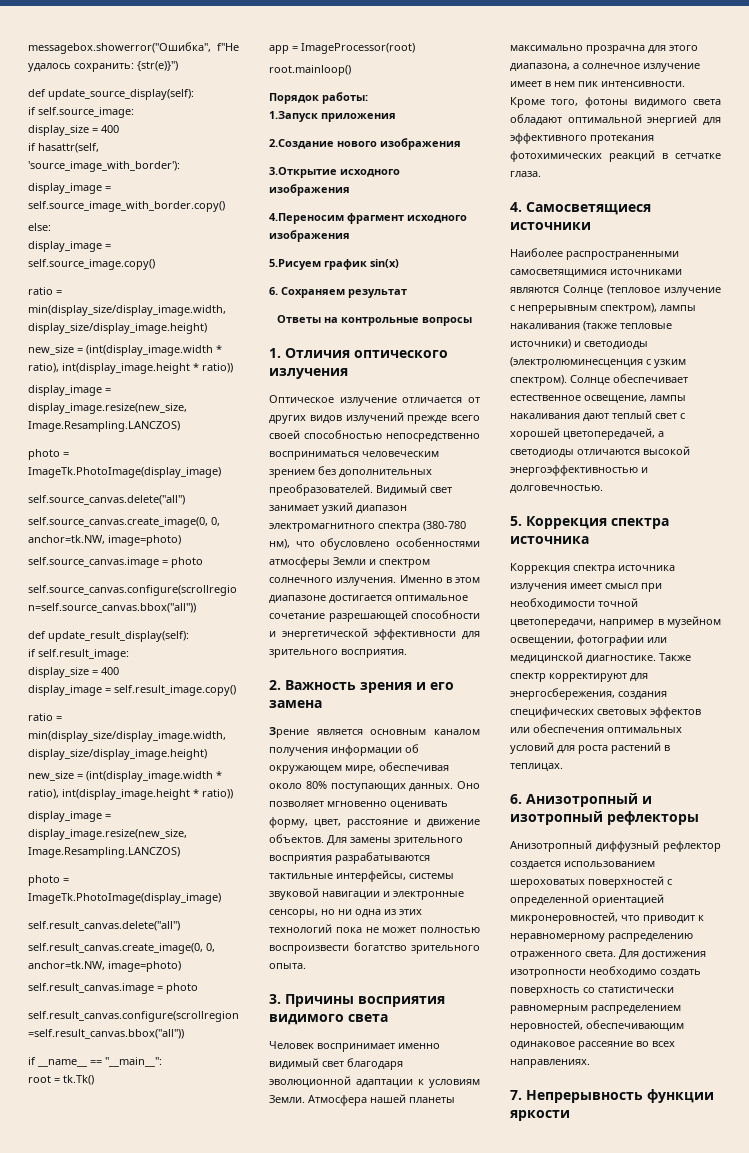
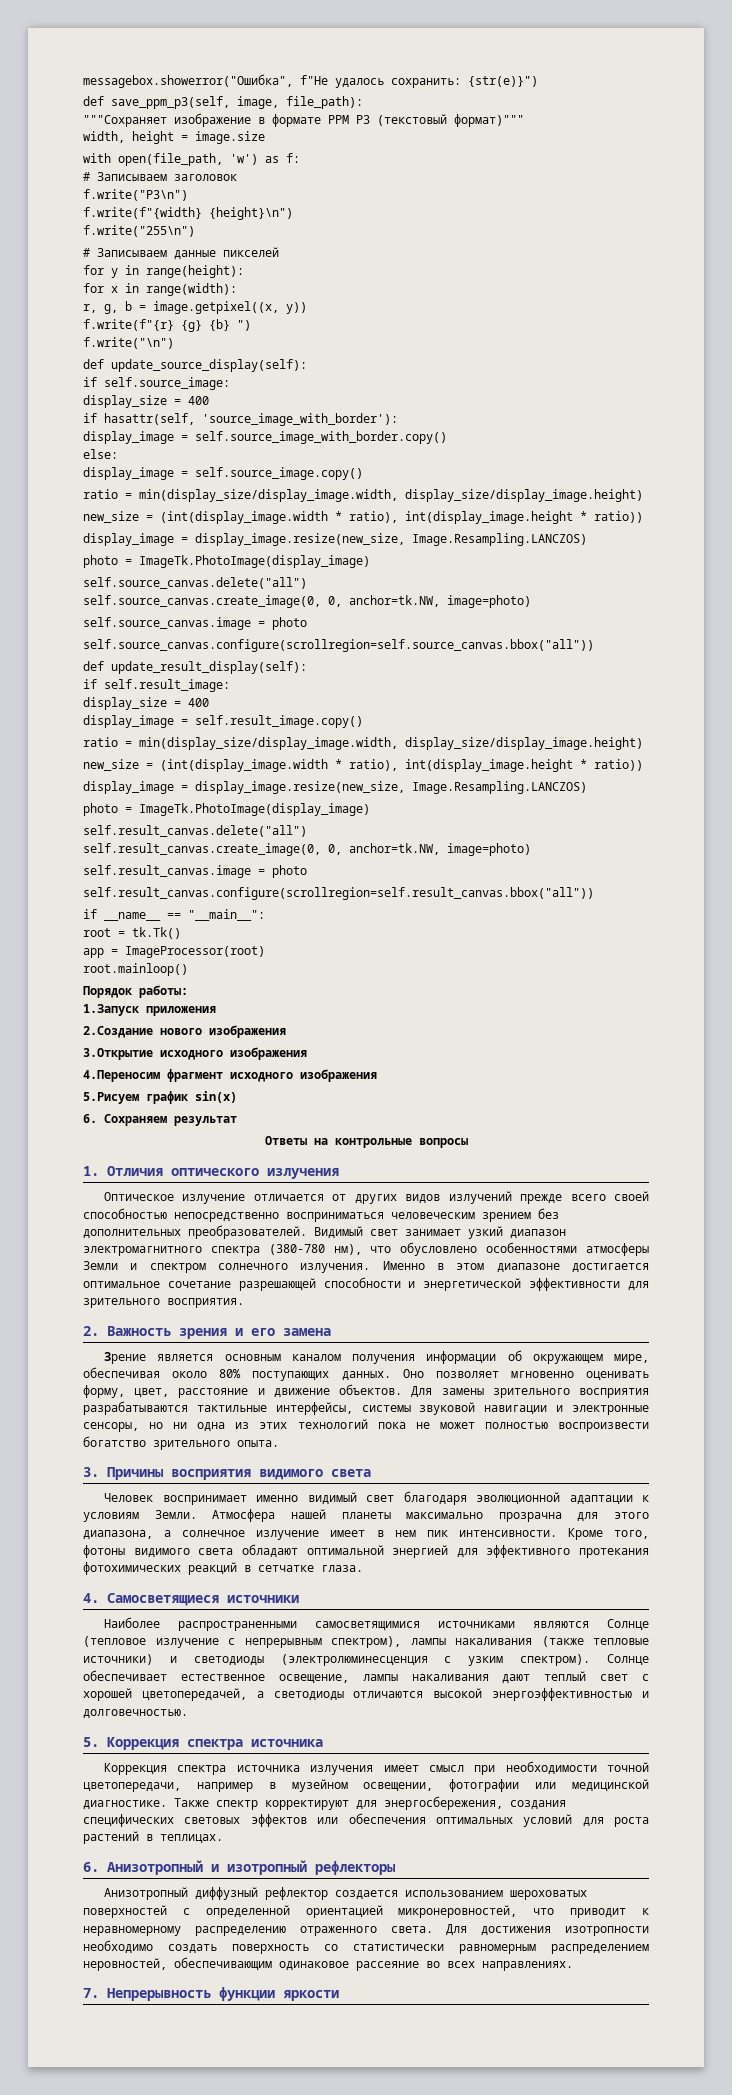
+ def save_ppm_p3(self, image, file_path):
+ """Сохраняет изображение в формате PPM P3 (текстовый формат)"""
+ width, height = image.size
+ with open(file_path, 'w') as f:
+ # Записываем заголовок
+ f.write("P3\n")
+ f.write(f"{width} {height}\n")
+ f.write("255\n")
+ # Записываем данные пикселей
+ for y in range(height):
+ for x in range(width):
+ r, g, b = image.getpixel((x, y))
+ f.write(f"{r} {g} {b} ")
+ f.write("\n")

